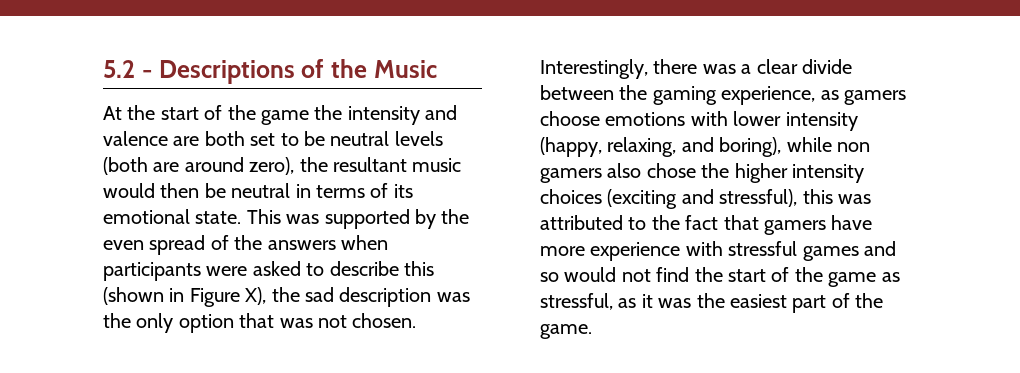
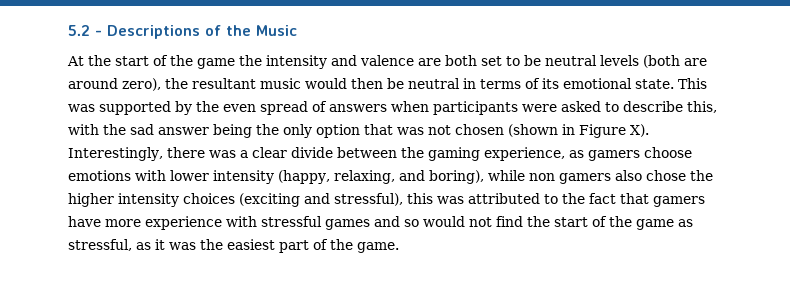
- This was supported by the even spread of the answers when participants were asked to describe this (shown in Figure X), the sad description was the only option that was not chosen. Interestingly, there was a clear divide between the gaming experience, as gamers choose emotions with lower intensity (happy, relaxing, and boring), while non gamers also chose the higher intensity choices (exciting and stressful), this was attributed to the fact that gamers have more experience with stressful games and so would not find the start of the game as stressful, as it was the easiest part of the game.
+ This was supported by the even spread of answers when participants were asked to describe this, with the sad answer being the only option that was not chosen (shown in Figure X). Interestingly, there was a clear divide between the gaming experience, as gamers choose emotions with lower intensity (happy, relaxing, and boring), while non gamers also chose the higher intensity choices (exciting and stressful), this was attributed to the fact that gamers have more experience with stressful games and so would not find the start of the game as stressful, as it was the easiest part of the game.

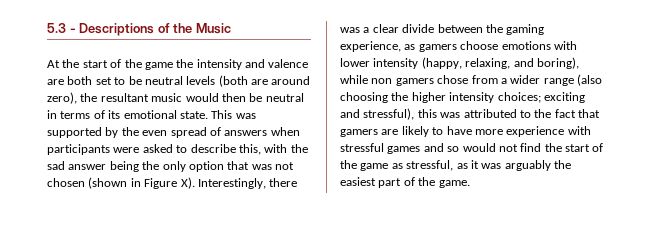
- 5.2 - Descriptions of the Music
+ 5.3 - Descriptions of the Music
- This was supported by the even spread of answers when participants were asked to describe this, with the sad answer being the only option that was not chosen (shown in Figure X). Interestingly, there was a clear divide between the gaming experience, as gamers choose emotions with lower intensity (happy, relaxing, and boring), while non gamers also chose the higher intensity choices (exciting and stressful), this was attributed to the fact that gamers have more experience with stressful games and so would not find the start of the game as stressful, as it was the easiest part of the game.
+ This was supported by the even spread of answers when participants were asked to describe this, with the sad answer being the only option that was not chosen (shown in Figure X). Interestingly, there was a clear divide between the gaming experience, as gamers choose emotions with lower intensity (happy, relaxing, and boring), while non gamers chose from a wider range (also choosing the higher intensity choices; exciting and stressful), this was attributed to the fact that gamers are likely to have more experience with stressful games and so would not find the start of the game as stressful, as it was arguably the easiest part of the game.

